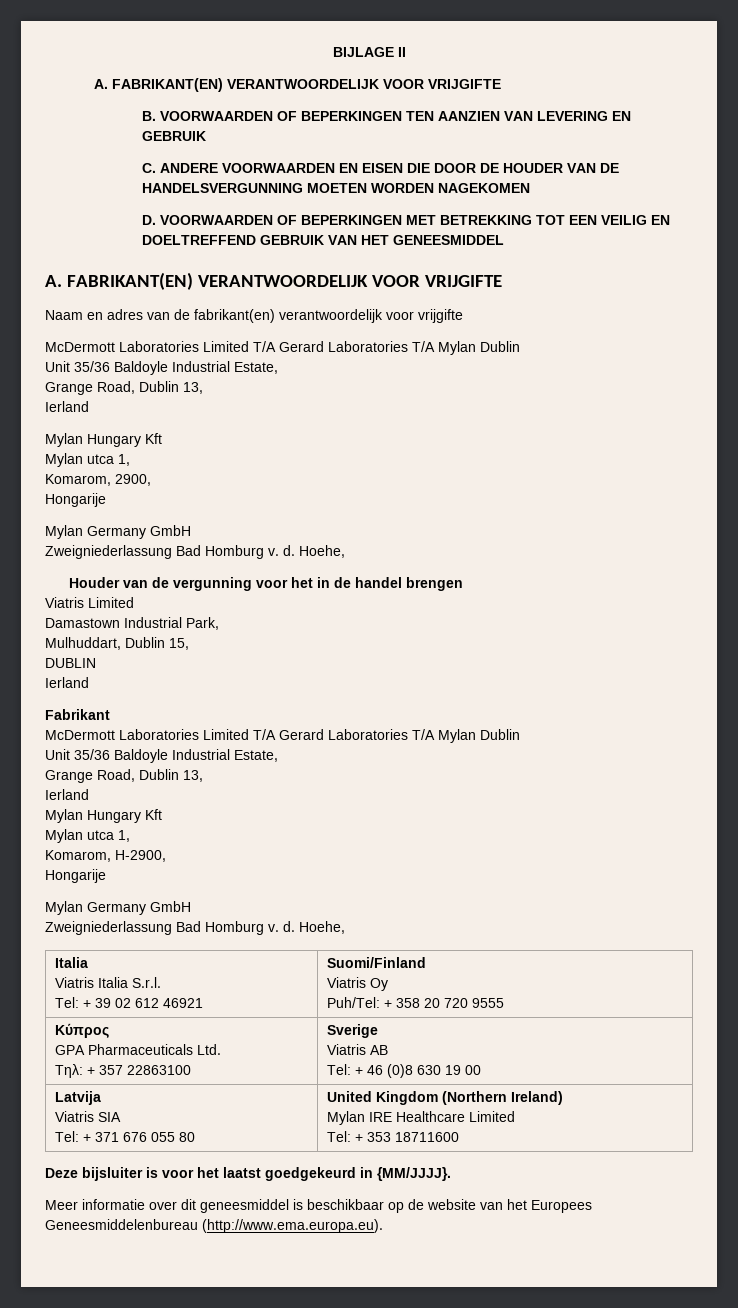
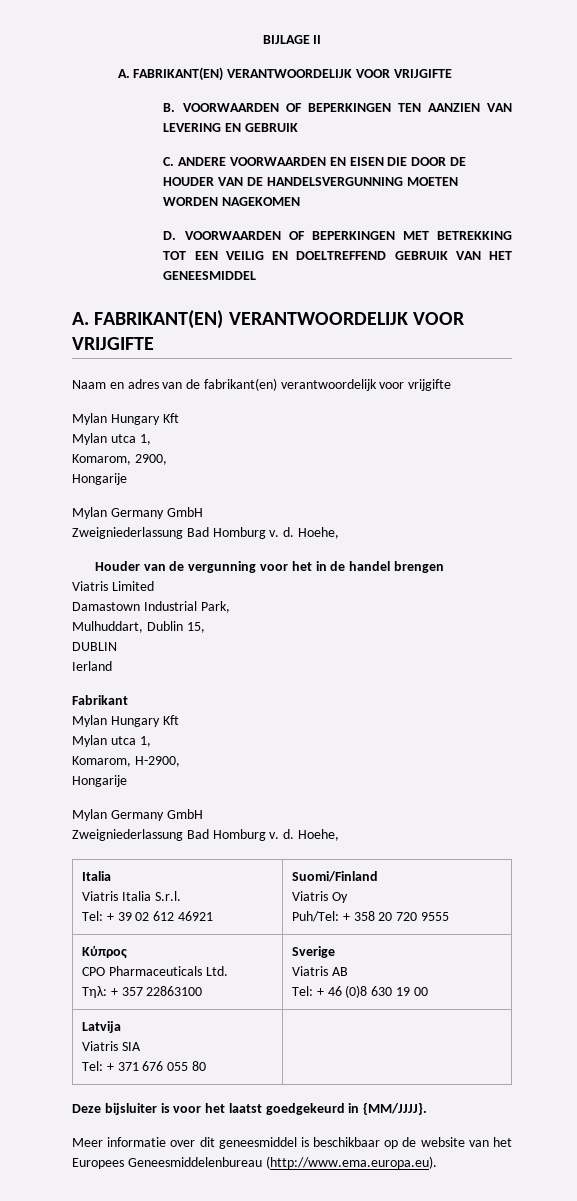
  Naam en adres van de fabrikant(en) verantwoordelijk voor vrijgifte
- McDermott Laboratories Limited T/A Gerard Laboratories T/A Mylan Dublin
- Unit 35/36 Baldoyle Industrial Estate,
- Grange Road, Dublin 13,
- Ierland
  Fabrikant
- McDermott Laboratories Limited T/A Gerard Laboratories T/A Mylan Dublin
- Unit 35/36 Baldoyle Industrial Estate,
- Grange Road, Dublin 13,
- Ierland
  Κύπρος
- GPA Pharmaceuticals Ltd.
+ CPO Pharmaceuticals Ltd.
  Latvija
  Viatris SIA
- Tel: + 371 676 055 80 | United Kingdom (Northern Ireland)
- Mylan IRE Healthcare Limited
- Tel: + 353 18711600
+ Tel: + 371 676 055 80 |

